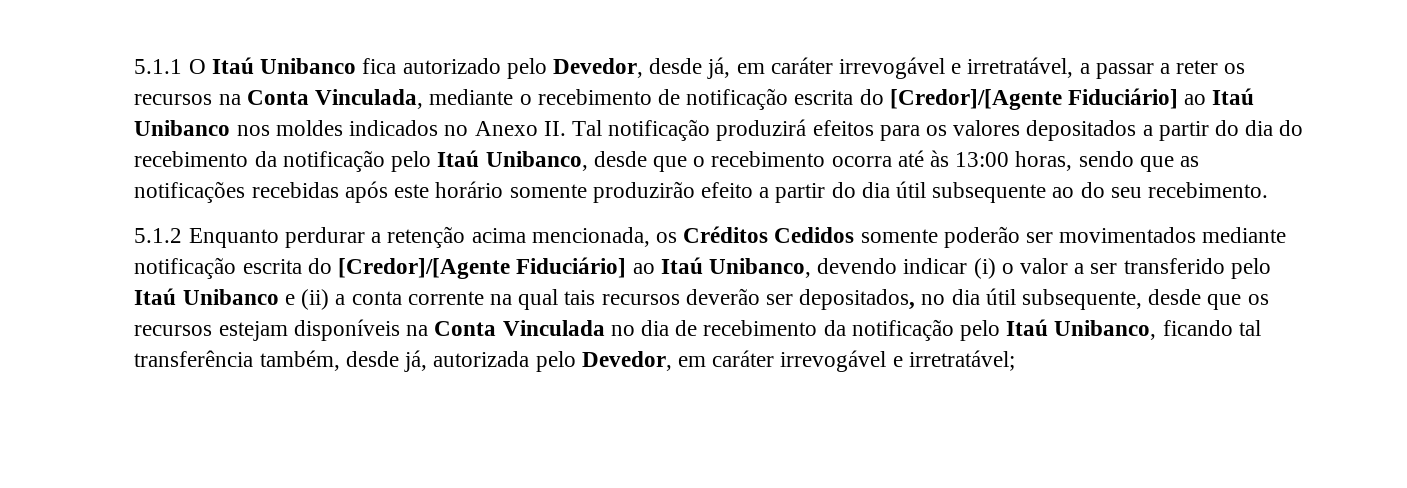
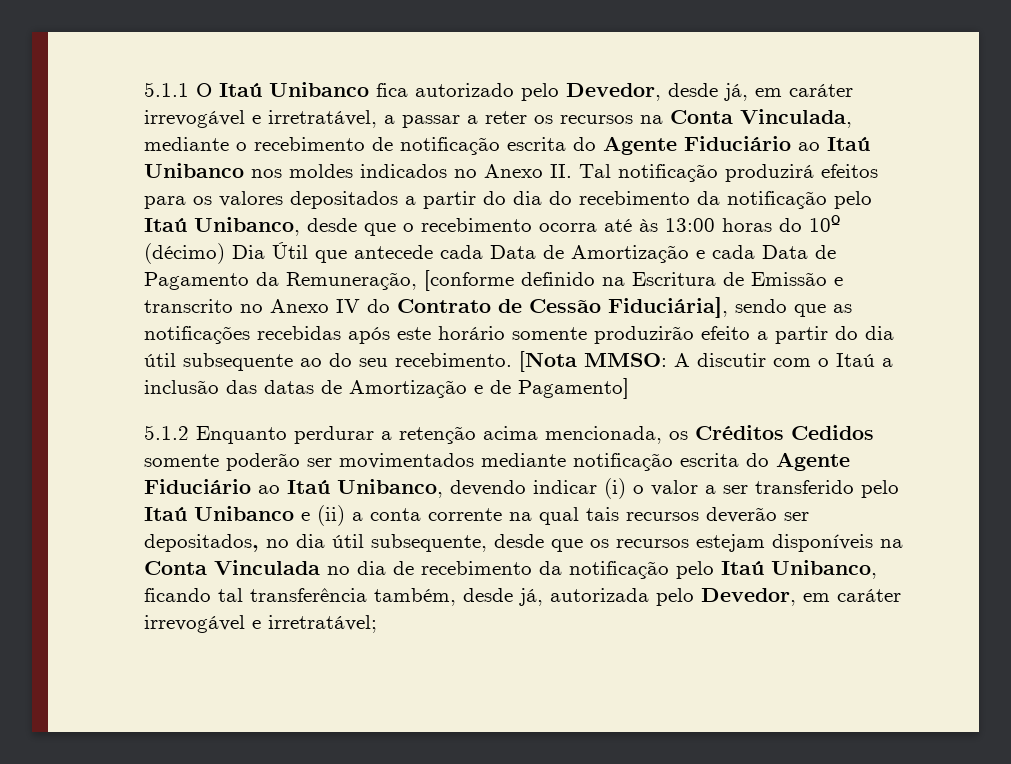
- 5.1.1 O Itaú Unibanco fica autorizado pelo Devedor, desde já, em caráter irrevogável e irretratável, a passar a reter os recursos na Conta Vinculada, mediante o recebimento de notificação escrita do [Credor]/[Agente Fiduciário] ao Itaú Unibanco nos moldes indicados no Anexo II. Tal notificação produzirá efeitos para os valores depositados a partir do dia do recebimento da notificação pelo Itaú Unibanco, desde que o recebimento ocorra até às 13:00 horas, sendo que as notificações recebidas após este horário somente produzirão efeito a partir do dia útil subsequente ao do seu recebimento.
+ 5.1.1 O Itaú Unibanco fica autorizado pelo Devedor, desde já, em caráter irrevogável e irretratável, a passar a reter os recursos na Conta Vinculada, mediante o recebimento de notificação escrita do Agente Fiduciário ao Itaú Unibanco nos moldes indicados no Anexo II. Tal notificação produzirá efeitos para os valores depositados a partir do dia do recebimento da notificação pelo Itaú Unibanco, desde que o recebimento ocorra até às 13:00 horas do 10º (décimo) Dia Útil que antecede cada Data de Amortização e cada Data de Pagamento da Remuneração, [conforme definido na Escritura de Emissão e transcrito no Anexo IV do Contrato de Cessão Fiduciária], sendo que as notificações recebidas após este horário somente produzirão efeito a partir do dia útil subsequente ao do seu recebimento. [Nota MMSO: A discutir com o Itaú a inclusão das datas de Amortização e de Pagamento]
- 5.1.2 Enquanto perdurar a retenção acima mencionada, os Créditos Cedidos somente poderão ser movimentados mediante notificação escrita do [Credor]/[Agente Fiduciário] ao Itaú Unibanco, devendo indicar (i) o valor a ser transferido pelo Itaú Unibanco e (ii) a conta corrente na qual tais recursos deverão ser depositados, no dia útil subsequente, desde que os recursos estejam disponíveis na Conta Vinculada no dia de recebimento da notificação pelo Itaú Unibanco, ficando tal transferência também, desde já, autorizada pelo Devedor, em caráter irrevogável e irretratável;
+ 5.1.2 Enquanto perdurar a retenção acima mencionada, os Créditos Cedidos somente poderão ser movimentados mediante notificação escrita do Agente Fiduciário ao Itaú Unibanco, devendo indicar (i) o valor a ser transferido pelo Itaú Unibanco e (ii) a conta corrente na qual tais recursos deverão ser depositados, no dia útil subsequente, desde que os recursos estejam disponíveis na Conta Vinculada no dia de recebimento da notificação pelo Itaú Unibanco, ficando tal transferência também, desde já, autorizada pelo Devedor, em caráter irrevogável e irretratável;

